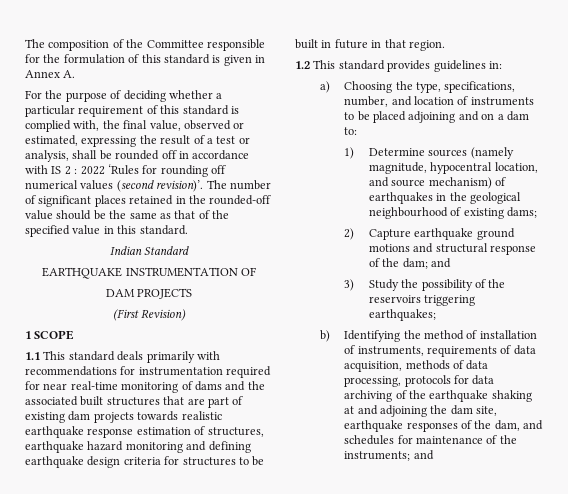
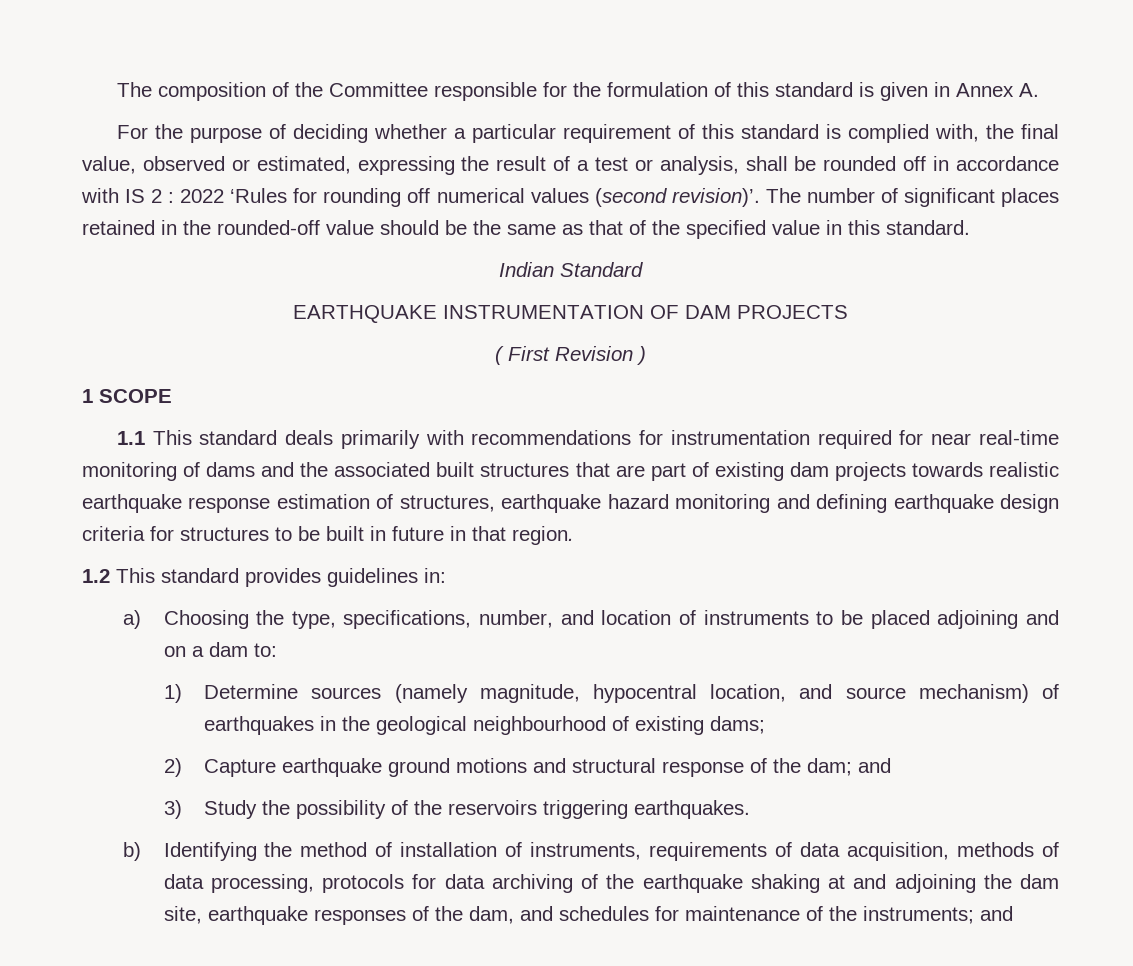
- EARTHQUAKE INSTRUMENTATION OF
- DAM PROJECTS
+ EARTHQUAKE INSTRUMENTATION OF DAM PROJECTS
- (First Revision)
+ ( First Revision )
- 3) Study the possibility of the reservoirs triggering earthquakes;
+ 3) Study the possibility of the reservoirs triggering earthquakes.

